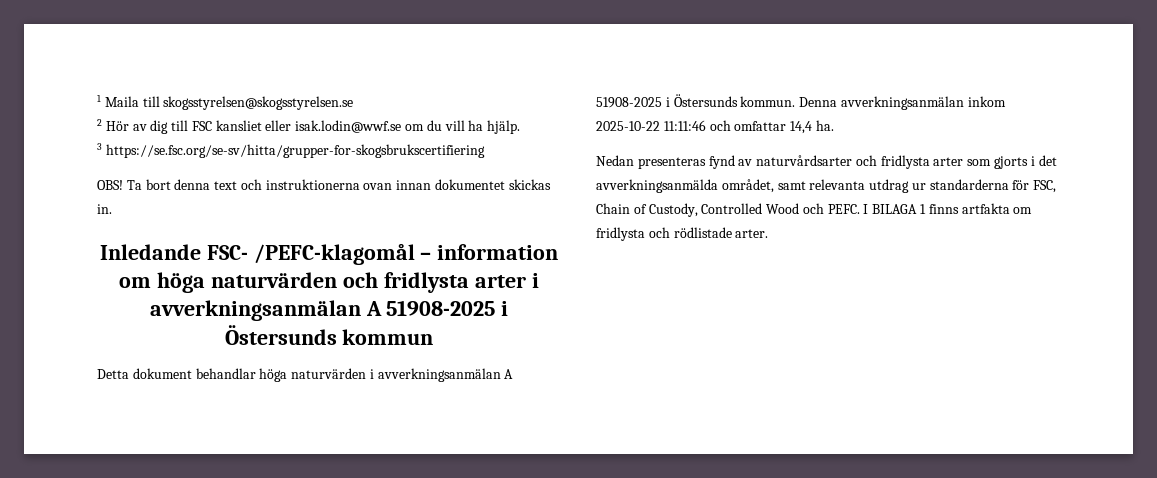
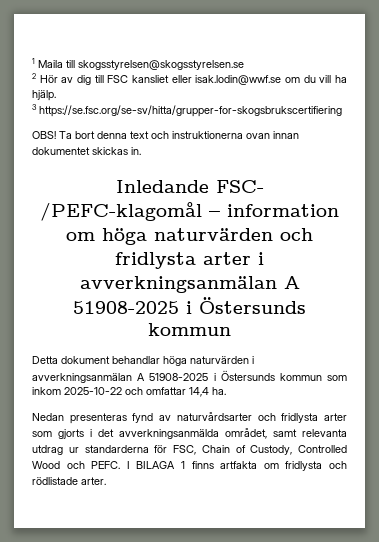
- Detta dokument behandlar höga naturvärden i avverkningsanmälan A 51908-2025 i Östersunds kommun. Denna avverkningsanmälan inkom 2025-10-22 11:11:46 och omfattar 14,4 ha.
+ Detta dokument behandlar höga naturvärden i avverkningsanmälan A 51908-2025 i Östersunds kommun som inkom 2025-10-22 och omfattar 14,4 ha.

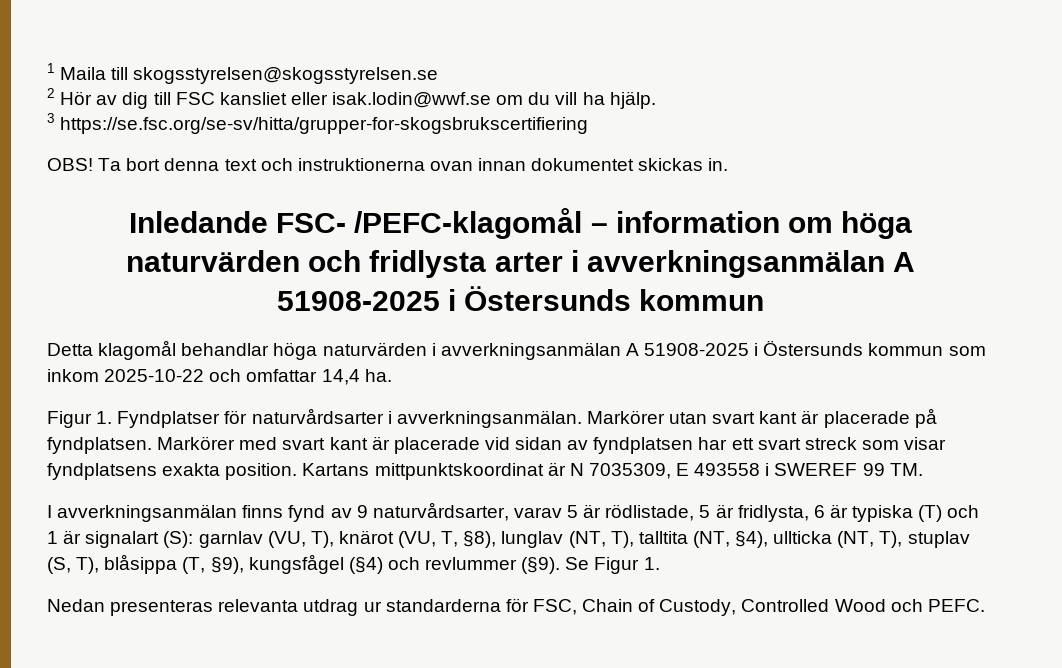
- Detta dokument behandlar höga naturvärden i avverkningsanmälan A 51908-2025 i Östersunds kommun som inkom 2025-10-22 och omfattar 14,4 ha.
+ Detta klagomål behandlar höga naturvärden i avverkningsanmälan A 51908-2025 i Östersunds kommun som inkom 2025-10-22 och omfattar 14,4 ha.
- Nedan presenteras fynd av naturvårdsarter och fridlysta arter som gjorts i det avverkningsanmälda området, samt relevanta utdrag ur standarderna för FSC, Chain of Custody, Controlled Wood och PEFC. I BILAGA 1 finns artfakta om fridlysta och rödlistade arter.
+ Figur 1. Fyndplatser för naturvårdsarter i avverkningsanmälan. Markörer utan svart kant är placerade på fyndplatsen. Markörer med svart kant är placerade vid sidan av fyndplatsen har ett svart streck som visar fyndplatsens exakta position. Kartans mittpunktskoordinat är N 7035309, E 493558 i SWEREF 99 TM.
+ I avverkningsanmälan finns fynd av 9 naturvårdsarter, varav 5 är rödlistade, 5 är fridlysta, 6 är typiska (T) och 1 är signalart (S): garnlav (VU, T), knärot (VU, T, §8), lunglav (NT, T), talltita (NT, §4), ullticka (NT, T), stuplav (S, T), blåsippa (T, §9), kungsfågel (§4) och revlummer (§9). Se Figur 1.
+ Nedan presenteras relevanta utdrag ur standarderna för FSC, Chain of Custody, Controlled Wood och PEFC.

